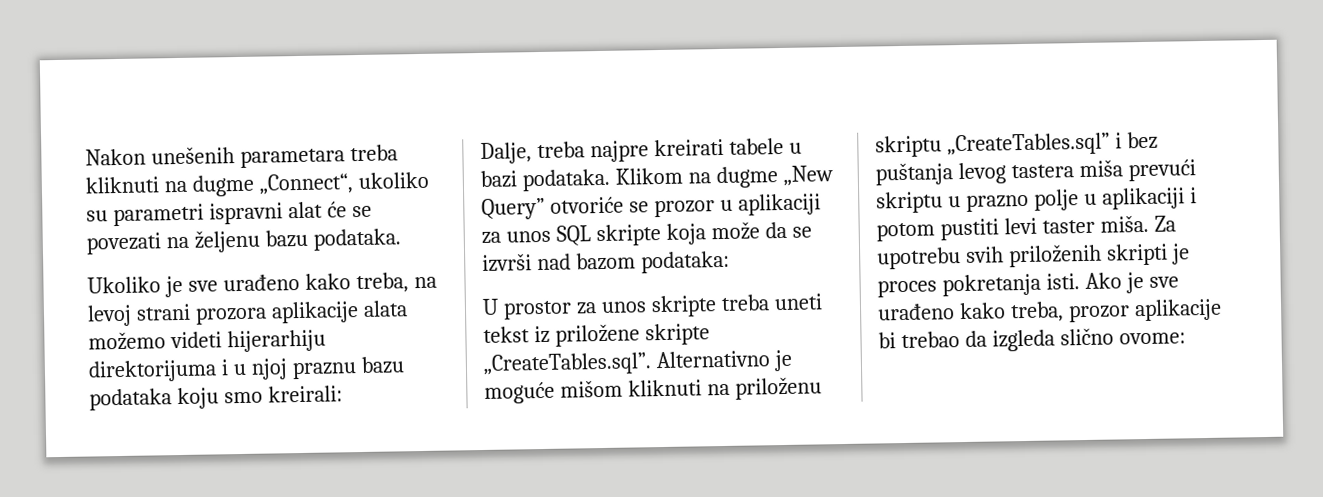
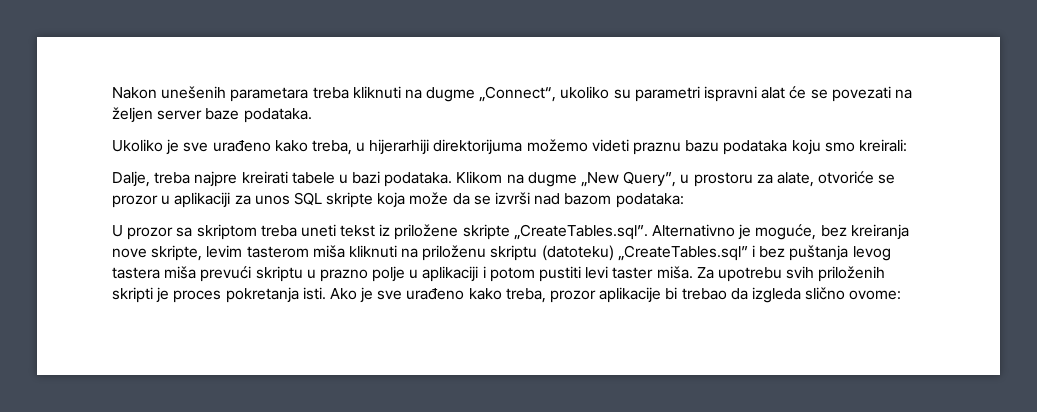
- Nakon unešenih parametara treba kliknuti na dugme „Connect“, ukoliko su parametri ispravni alat će se povezati na željenu bazu podataka.
+ Nakon unešenih parametara treba kliknuti na dugme „Connect“, ukoliko su parametri ispravni alat će se povezati na željen server baze podataka.
- Ukoliko je sve urađeno kako treba, na levoj strani prozora aplikacije alata možemo videti hijerarhiju direktorijuma i u njoj praznu bazu podataka koju smo kreirali:
+ Ukoliko je sve urađeno kako treba, u hijerarhiji direktorijuma možemo videti praznu bazu podataka koju smo kreirali:
- Klikom na dugme „New Query” otvoriće se prozor u aplikaciji za unos SQL skripte koja može da se izvrši nad bazom podataka:
+ Klikom na dugme „New Query”, u prostoru za alate, otvoriće se prozor u aplikaciji za unos SQL skripte koja može da se izvrši nad bazom podataka:
- U prostor za unos skripte treba uneti tekst iz priložene skripte „CreateTables.sql”. Alternativno je moguće mišom kliknuti na priloženu skriptu „CreateTables.sql” i bez puštanja levog tastera miša prevući skriptu u prazno polje u aplikaciji i potom pustiti levi taster miša.
+ U prozor sa skriptom treba uneti tekst iz priložene skripte „CreateTables.sql”. Alternativno je moguće, bez kreiranja nove skripte, levim tasterom miša kliknuti na priloženu skriptu (datoteku) „CreateTables.sql” i bez puštanja levog tastera miša prevući skriptu u prazno polje u aplikaciji i potom pustiti levi taster miša.

